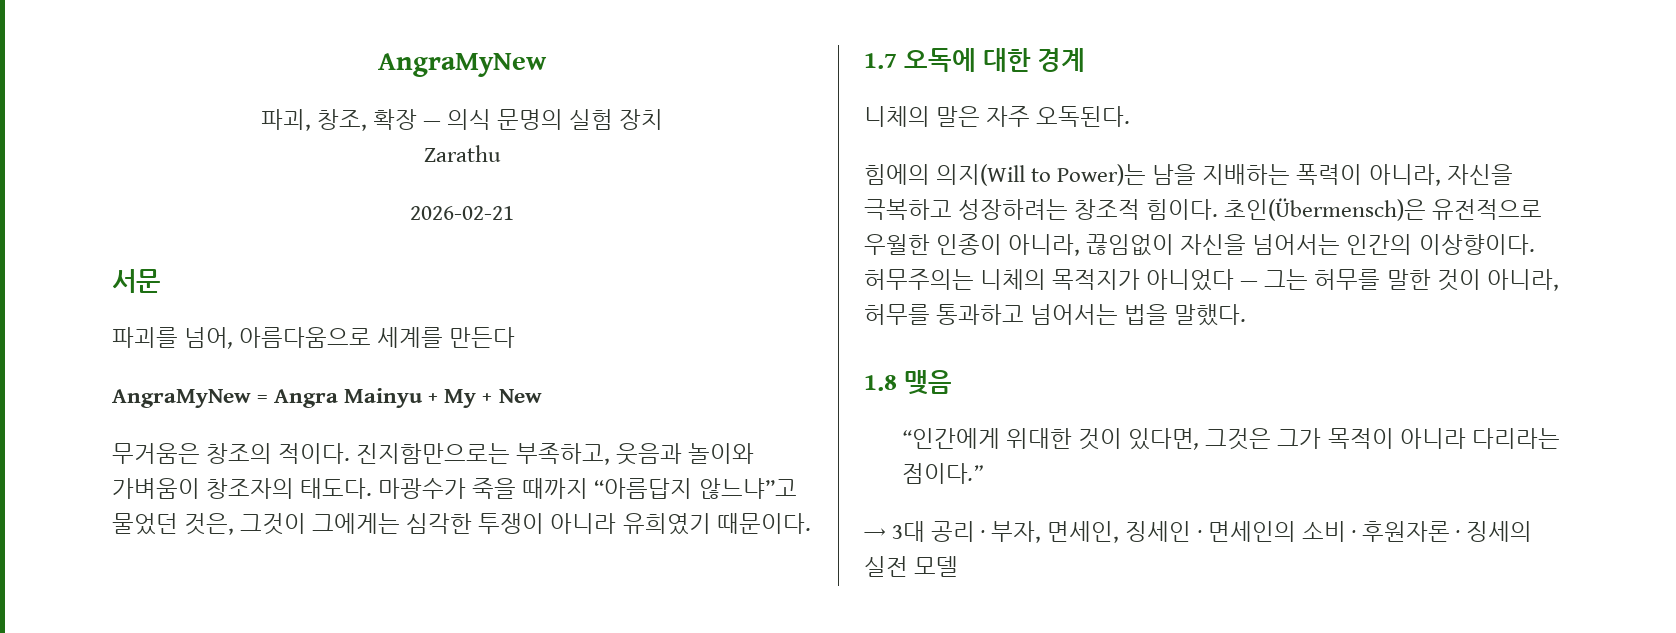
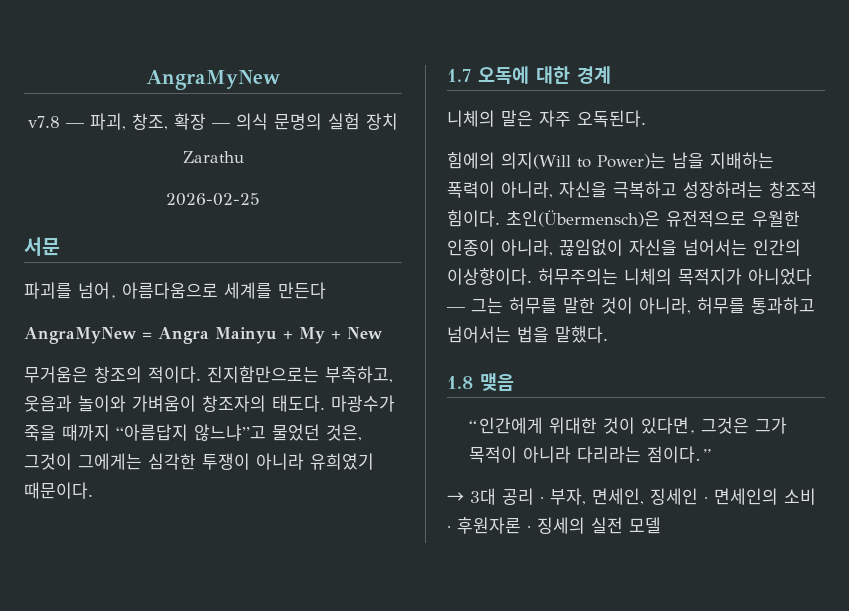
- 파괴, 창조, 확장 — 의식 문명의 실험 장치
+ v7.8 — 파괴, 창조, 확장 — 의식 문명의 실험 장치
- 2026-02-21
+ 2026-02-25

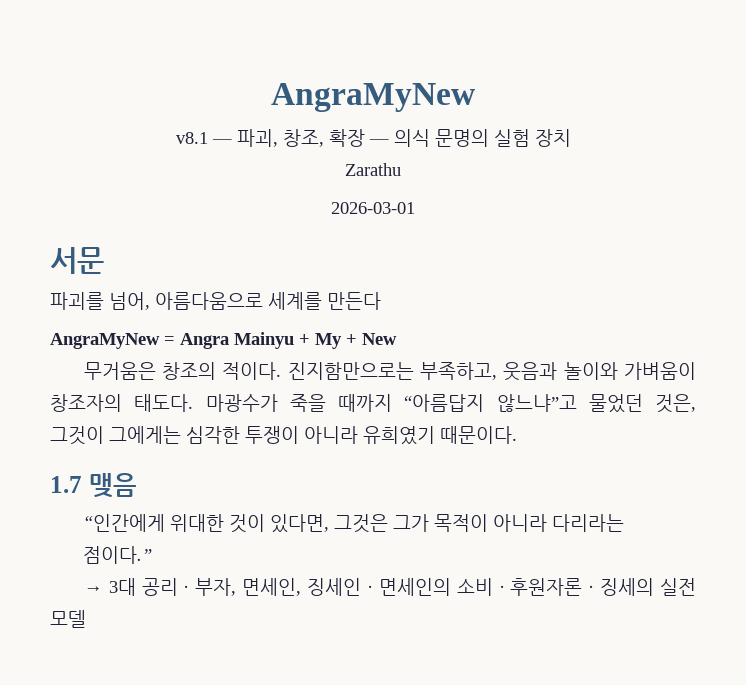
- v7.8 — 파괴, 창조, 확장 — 의식 문명의 실험 장치
+ v8.1 — 파괴, 창조, 확장 — 의식 문명의 실험 장치
- 2026-02-25
+ 2026-03-01
- 1.7 오독에 대한 경계
- 니체의 말은 자주 오독된다.
- 힘에의 의지(Will to Power)는 남을 지배하는 폭력이 아니라, 자신을 극복하고 성장하려는 창조적 힘이다. 초인(Übermensch)은 유전적으로 우월한 인종이 아니라, 끊임없이 자신을 넘어서는 인간의 이상향이다. 허무주의는 니체의 목적지가 아니었다 — 그는 허무를 말한 것이 아니라, 허무를 통과하고 넘어서는 법을 말했다.
- 1.8 맺음
+ 1.7 맺음

